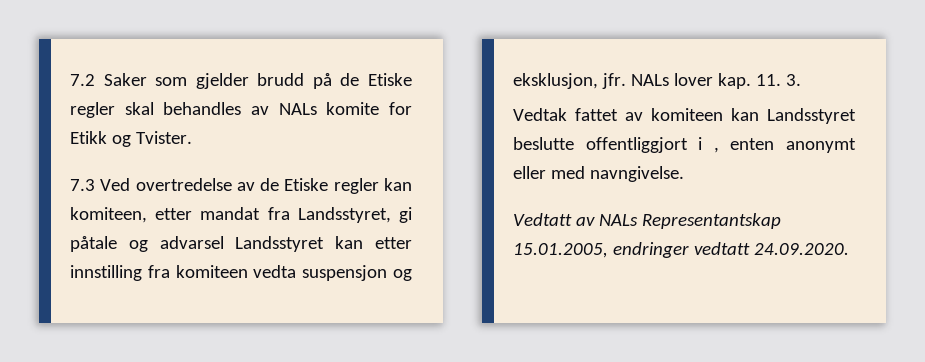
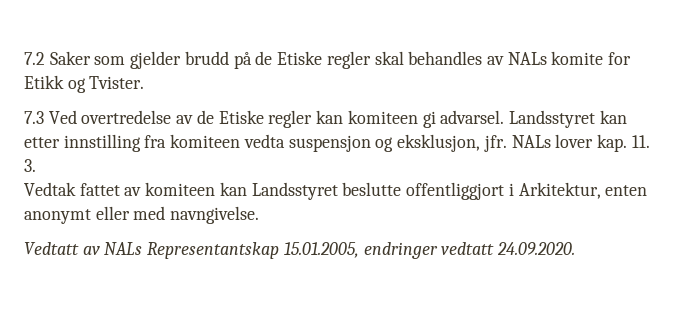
- 7.3 Ved overtredelse av de Etiske regler kan komiteen, etter mandat fra Landsstyret, gi påtale og advarsel Landsstyret kan etter innstilling fra komiteen vedta suspensjon og eksklusjon, jfr.
+ 7.3 Ved overtredelse av de Etiske regler kan komiteen gi advarsel. Landsstyret kan etter innstilling fra komiteen vedta suspensjon og eksklusjon, jfr.
- Vedtak fattet av komiteen kan Landsstyret beslutte offentliggjort i , enten anonymt eller med navngivelse.
+ Vedtak fattet av komiteen kan Landsstyret beslutte offentliggjort i Arkitektur, enten anonymt eller med navngivelse.

